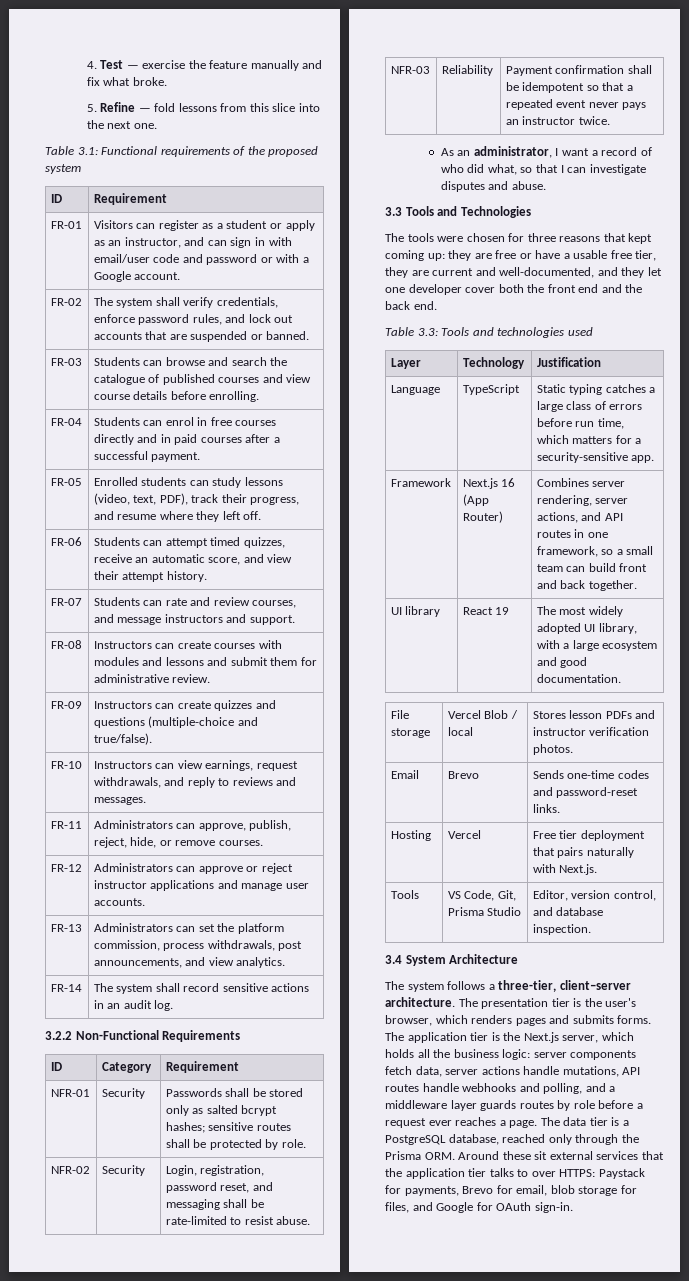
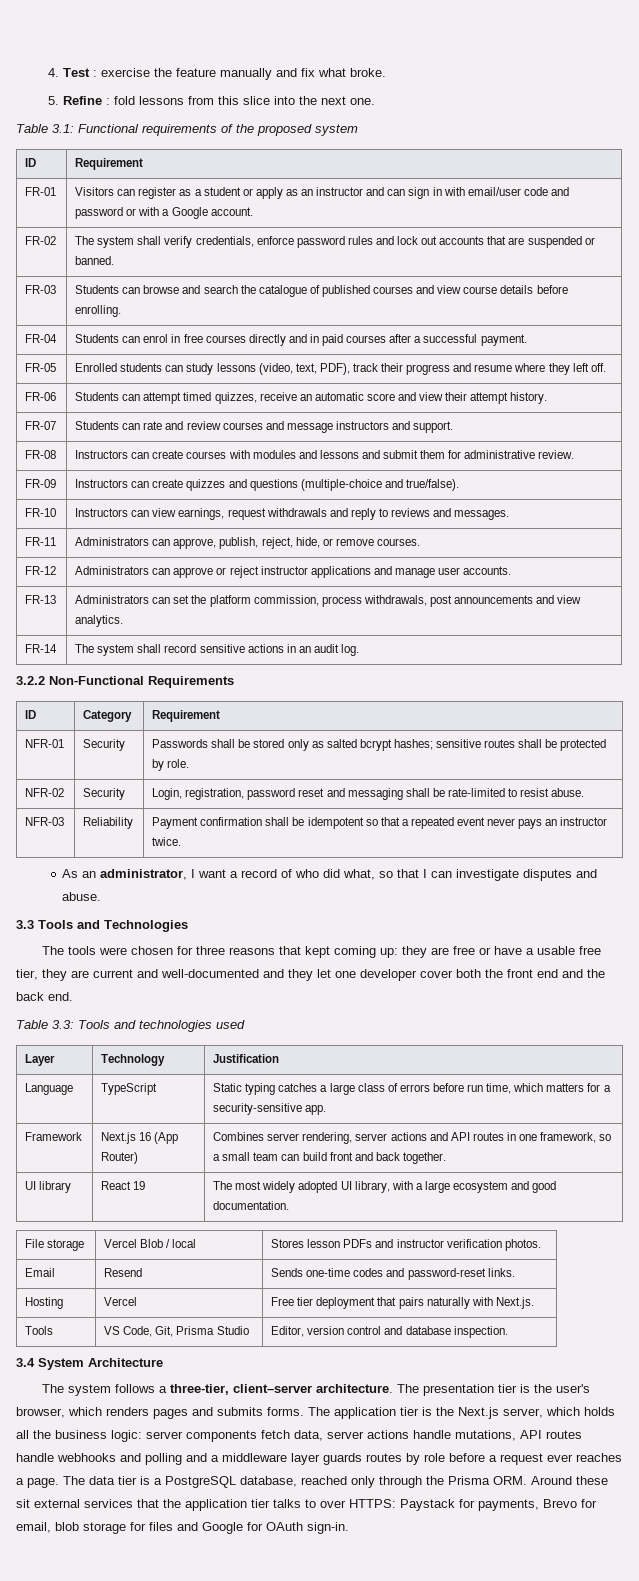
- 4. Test — exercise the feature manually and fix what broke.
+ 4. Test : exercise the feature manually and fix what broke.
- 5. Refine — fold lessons from this slice into the next one.
+ 5. Refine : fold lessons from this slice into the next one.
- FR-01 | Visitors can register as a student or apply as an instructor, and can sign in with email/user code and password or with a Google account.
+ FR-01 | Visitors can register as a student or apply as an instructor and can sign in with email/user code and password or with a Google account.
- FR-02 | The system shall verify credentials, enforce password rules, and lock out accounts that are suspended or banned.
+ FR-02 | The system shall verify credentials, enforce password rules and lock out accounts that are suspended or banned.
- FR-05 | Enrolled students can study lessons (video, text, PDF), track their progress, and resume where they left off.
+ FR-05 | Enrolled students can study lessons (video, text, PDF), track their progress and resume where they left off.
- FR-06 | Students can attempt timed quizzes, receive an automatic score, and view their attempt history.
+ FR-06 | Students can attempt timed quizzes, receive an automatic score and view their attempt history.
- FR-07 | Students can rate and review courses, and message instructors and support.
+ FR-07 | Students can rate and review courses and message instructors and support.
- FR-10 | Instructors can view earnings, request withdrawals, and reply to reviews and messages.
+ FR-10 | Instructors can view earnings, request withdrawals and reply to reviews and messages.
- FR-13 | Administrators can set the platform commission, process withdrawals, post announcements, and view analytics.
+ FR-13 | Administrators can set the platform commission, process withdrawals, post announcements and view analytics.
- NFR-02 | Security | Login, registration, password reset, and messaging shall be rate-limited to resist abuse.
+ NFR-02 | Security | Login, registration, password reset and messaging shall be rate-limited to resist abuse.
- The tools were chosen for three reasons that kept coming up: they are free or have a usable free tier, they are current and well-documented, and they let one developer cover both the front end and the back end.
+ The tools were chosen for three reasons that kept coming up: they are free or have a usable free tier, they are current and well-documented and they let one developer cover both the front end and the back end.
- Framework | Next.js 16 (App Router) | Combines server rendering, server actions, and API routes in one framework, so a small team can build front and back together.
+ Framework | Next.js 16 (App Router) | Combines server rendering, server actions and API routes in one framework, so a small team can build front and back together.
- Email | Brevo | Sends one-time codes and password-reset links.
+ Email | Resend | Sends one-time codes and password-reset links.
- Tools | VS Code, Git, Prisma Studio | Editor, version control, and database inspection.
+ Tools | VS Code, Git, Prisma Studio | Editor, version control and database inspection.
- The application tier is the Next.js server, which holds all the business logic: server components fetch data, server actions handle mutations, API routes handle webhooks and polling, and a middleware layer guards routes by role before a request ever reaches a page.
+ The application tier is the Next.js server, which holds all the business logic: server components fetch data, server actions handle mutations, API routes handle webhooks and polling and a middleware layer guards routes by role before a request ever reaches a page.
- The data tier is a PostgreSQL database, reached only through the Prisma ORM. Around these sit external services that the application tier talks to over HTTPS: Paystack for payments, Brevo for email, blob storage for files, and Google for OAuth sign-in.
+ The data tier is a PostgreSQL database, reached only through the Prisma ORM. Around these sit external services that the application tier talks to over HTTPS: Paystack for payments, Brevo for email, blob storage for files and Google for OAuth sign-in.

